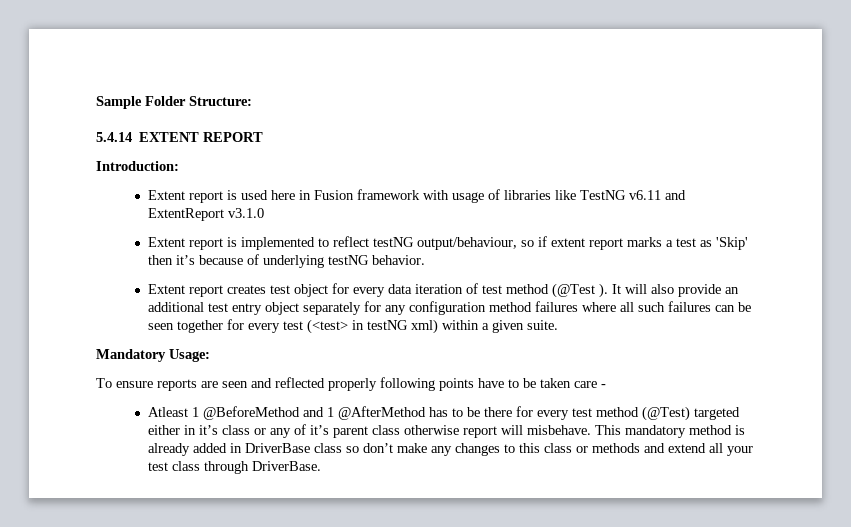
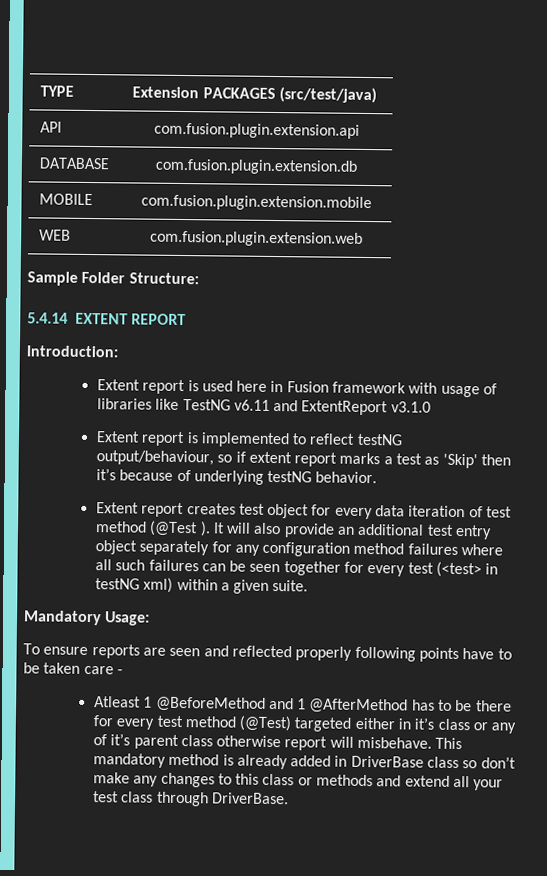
+ TYPE | Extension PACKAGES (src/test/java)
+ API | com.fusion.plugin.extension.api
+ DATABASE | com.fusion.plugin.extension.db
+ MOBILE | com.fusion.plugin.extension.mobile
+ WEB | com.fusion.plugin.extension.web

